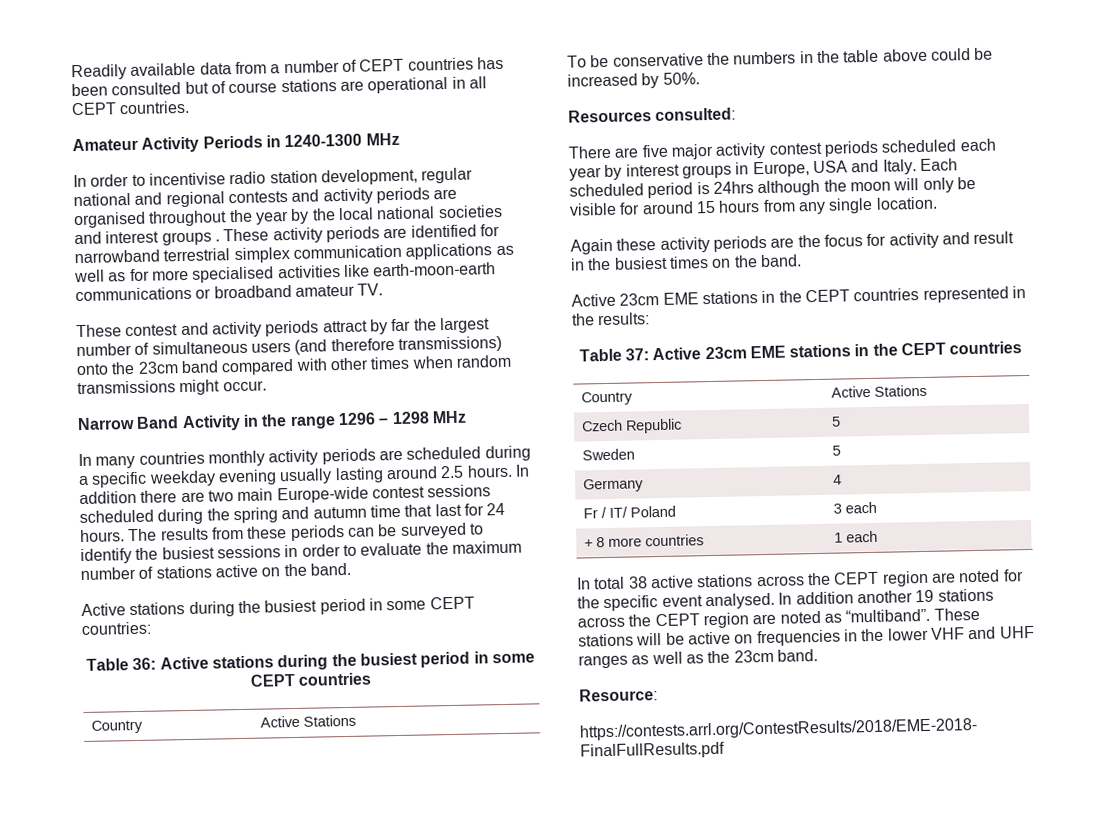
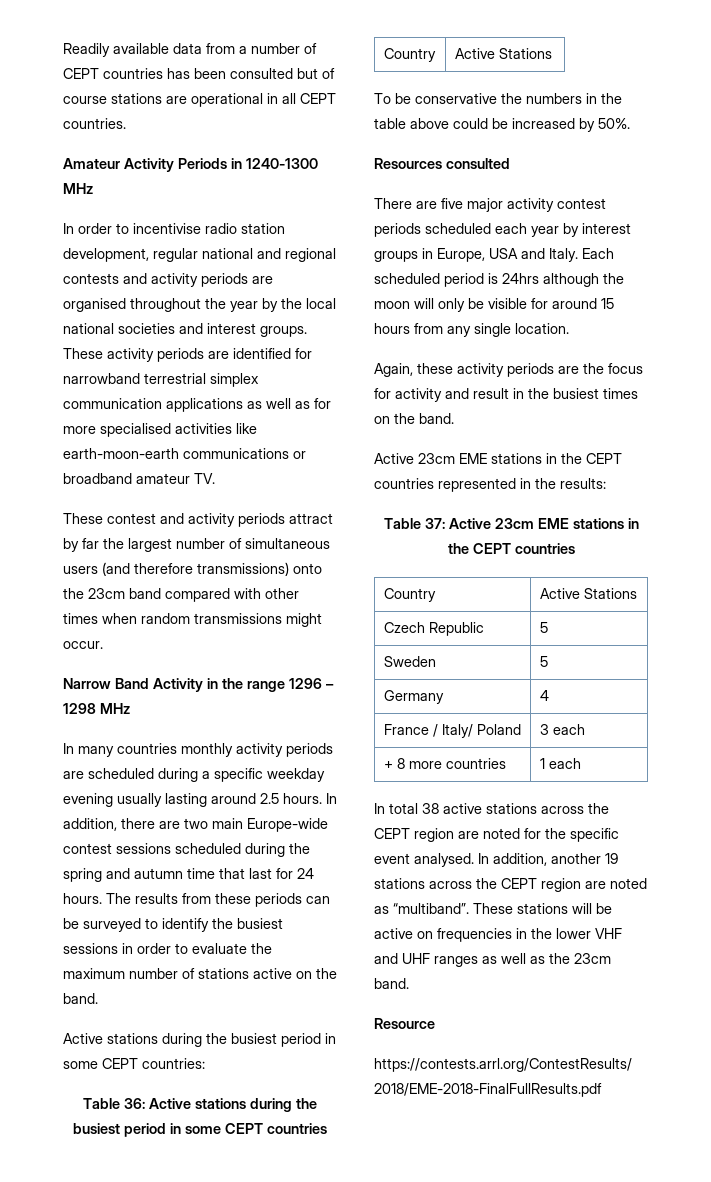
- In order to incentivise radio station development, regular national and regional contests and activity periods are organised throughout the year by the local national societies and interest groups .
+ In order to incentivise radio station development, regular national and regional contests and activity periods are organised throughout the year by the local national societies and interest groups.
- In addition there are two main Europe-wide contest sessions scheduled during the spring and autumn time that last for 24 hours.
+ In addition, there are two main Europe-wide contest sessions scheduled during the spring and autumn time that last for 24 hours.
- Resources consulted:
+ Resources consulted
- Again these activity periods are the focus for activity and result in the busiest times on the band.
+ Again, these activity periods are the focus for activity and result in the busiest times on the band.
- Fr / IT/ Poland | 3 each
+ France / Italy/ Poland | 3 each
- In addition another 19 stations across the CEPT region are noted as “multiband”.
+ In addition, another 19 stations across the CEPT region are noted as “multiband”.
- Resource:
+ Resource

